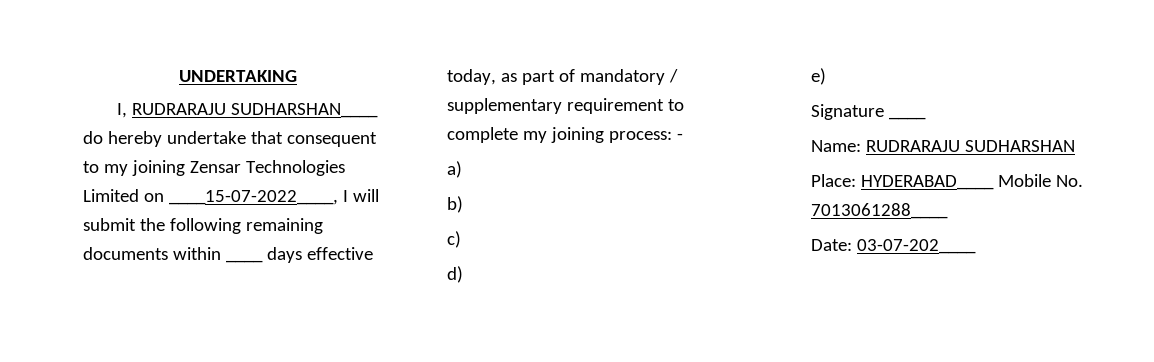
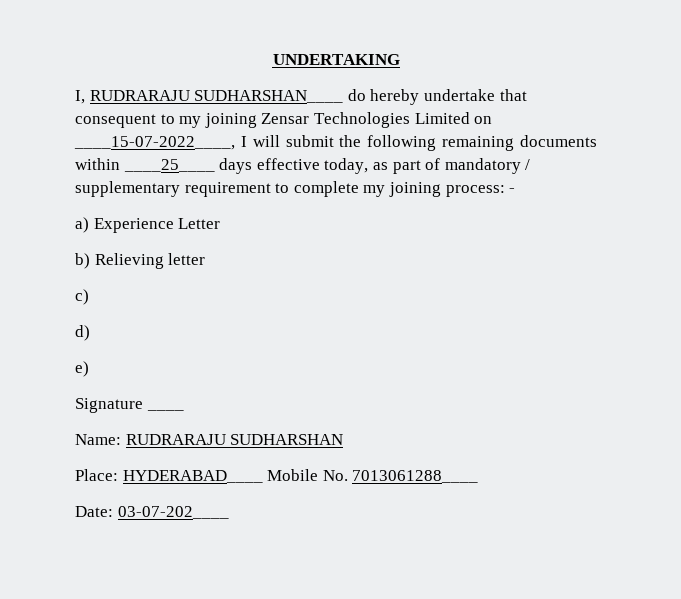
- I, RUDRARAJU SUDHARSHAN____ do hereby undertake that consequent to my joining Zensar Technologies Limited on ____15-07-2022____, I will submit the following remaining documents within ____ days effective today, as part of mandatory / supplementary requirement to complete my joining process: -
+ I, RUDRARAJU SUDHARSHAN____ do hereby undertake that consequent to my joining Zensar Technologies Limited on ____15-07-2022____, I will submit the following remaining documents within ____25____ days effective today, as part of mandatory / supplementary requirement to complete my joining process: -
- a)
+ a) Experience Letter
- b)
+ b) Relieving letter

